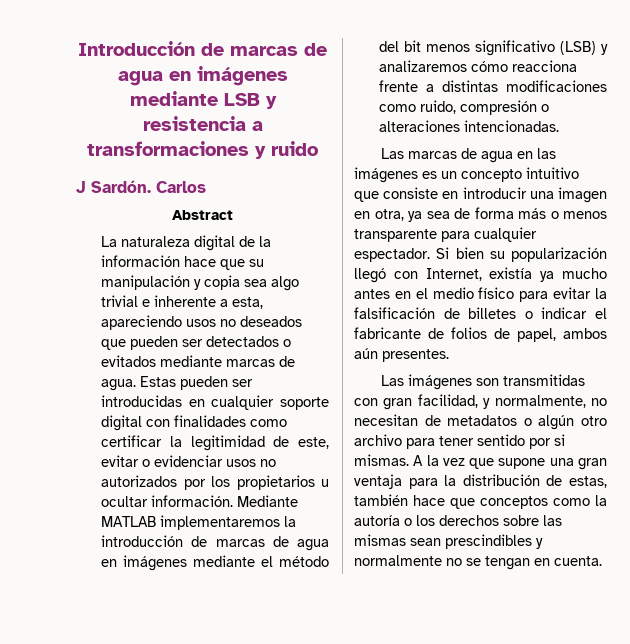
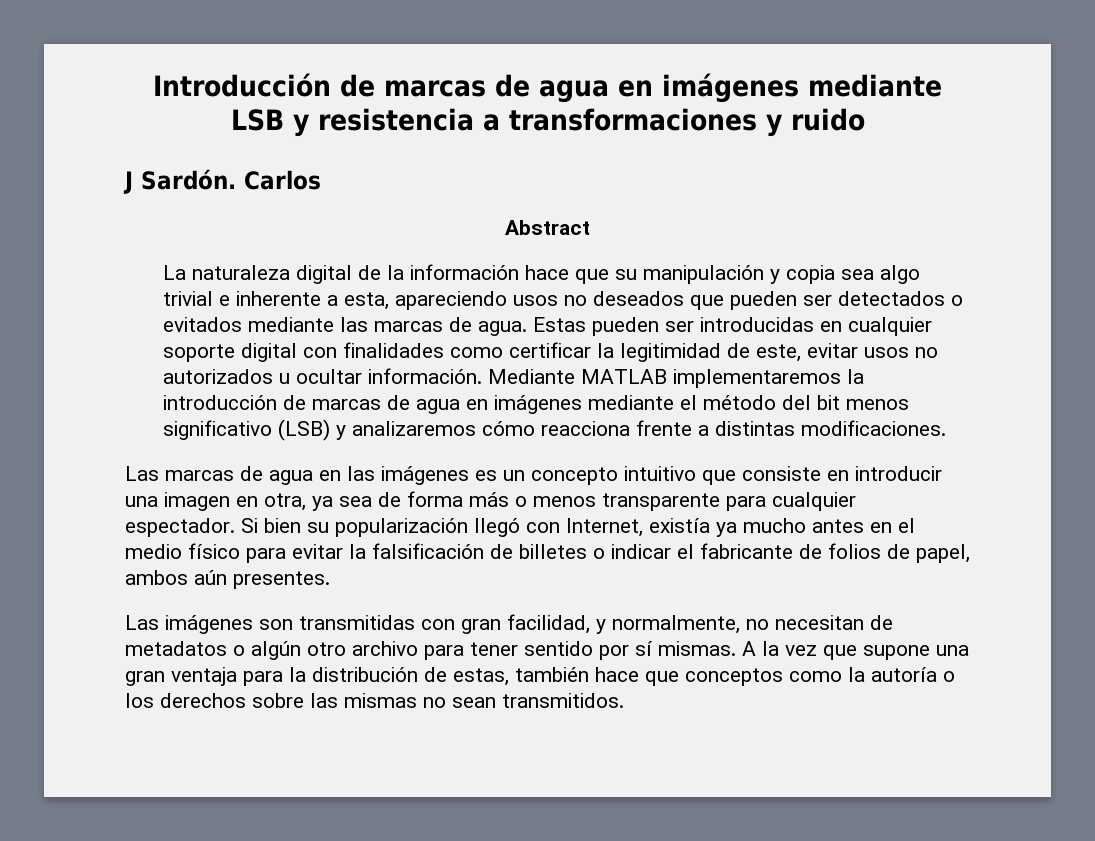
- La naturaleza digital de la información hace que su manipulación y copia sea algo trivial e inherente a esta, apareciendo usos no deseados que pueden ser detectados o evitados mediante marcas de agua.
+ La naturaleza digital de la información hace que su manipulación y copia sea algo trivial e inherente a esta, apareciendo usos no deseados que pueden ser detectados o evitados mediante las marcas de agua.
- Estas pueden ser introducidas en cualquier soporte digital con finalidades como certificar la legitimidad de este, evitar o evidenciar usos no autorizados por los propietarios u ocultar información.
+ Estas pueden ser introducidas en cualquier soporte digital con finalidades como certificar la legitimidad de este, evitar usos no autorizados u ocultar información.
- Mediante MATLAB implementaremos la introducción de marcas de agua en imágenes mediante el método del bit menos significativo (LSB) y analizaremos cómo reacciona frente a distintas modificaciones como ruido, compresión o alteraciones intencionadas.
+ Mediante MATLAB implementaremos la introducción de marcas de agua en imágenes mediante el método del bit menos significativo (LSB) y analizaremos cómo reacciona frente a distintas modificaciones.
- Las imágenes son transmitidas con gran facilidad, y normalmente, no necesitan de metadatos o algún otro archivo para tener sentido por si mismas.
+ Las imágenes son transmitidas con gran facilidad, y normalmente, no necesitan de metadatos o algún otro archivo para tener sentido por sí mismas.
- A la vez que supone una gran ventaja para la distribución de estas, también hace que conceptos como la autoría o los derechos sobre las mismas sean prescindibles y normalmente no se tengan en cuenta.
+ A la vez que supone una gran ventaja para la distribución de estas, también hace que conceptos como la autoría o los derechos sobre las mismas no sean transmitidos.

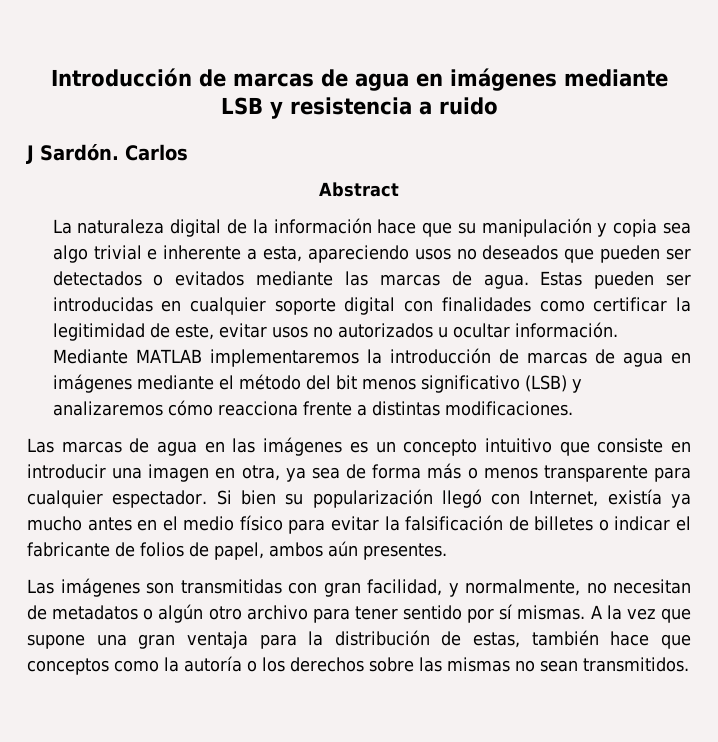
- Introducción de marcas de agua en imágenes mediante LSB y resistencia a transformaciones y ruido
+ Introducción de marcas de agua en imágenes mediante LSB y resistencia a ruido

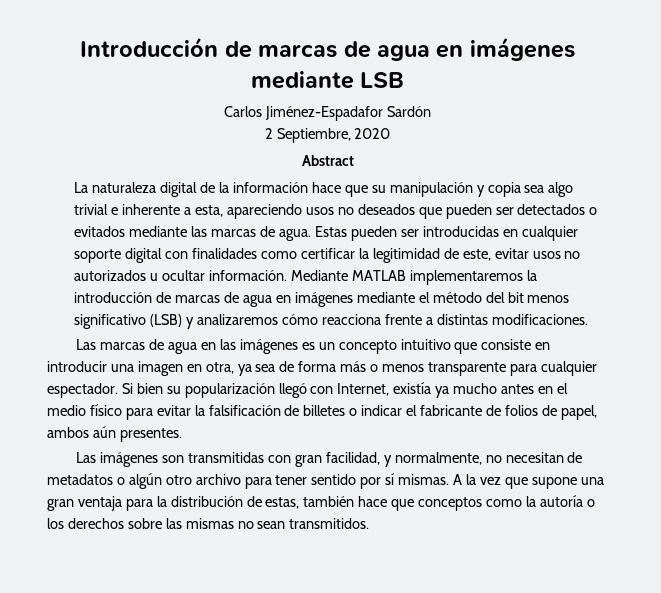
- Introducción de marcas de agua en imágenes mediante LSB y resistencia a ruido
- J Sardón. Carlos
+ Introducción de marcas de agua en imágenes mediante LSB
+ Carlos Jiménez-Espadafor Sardón
+ 2 Septiembre, 2020

